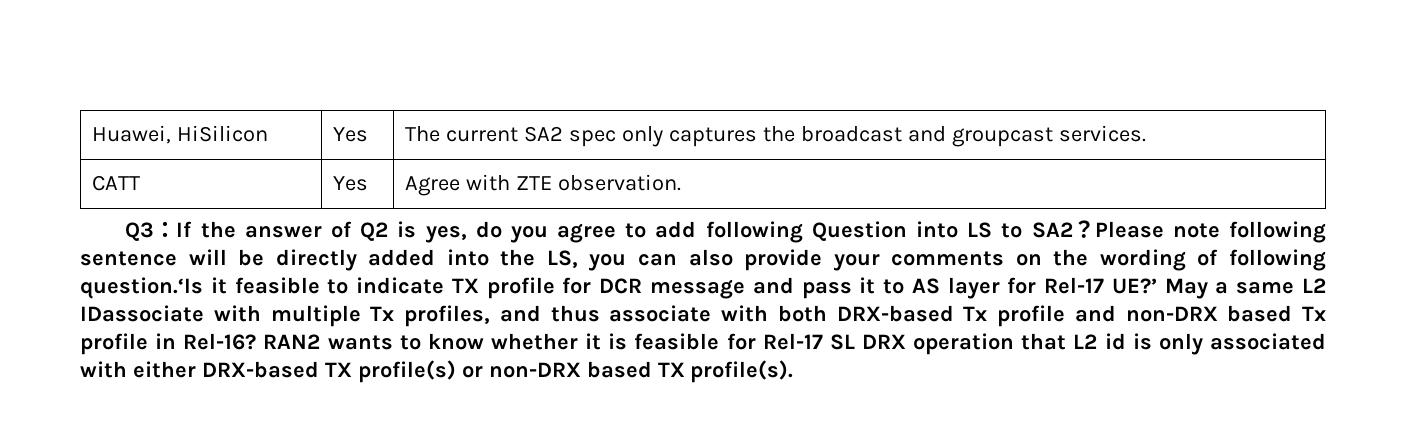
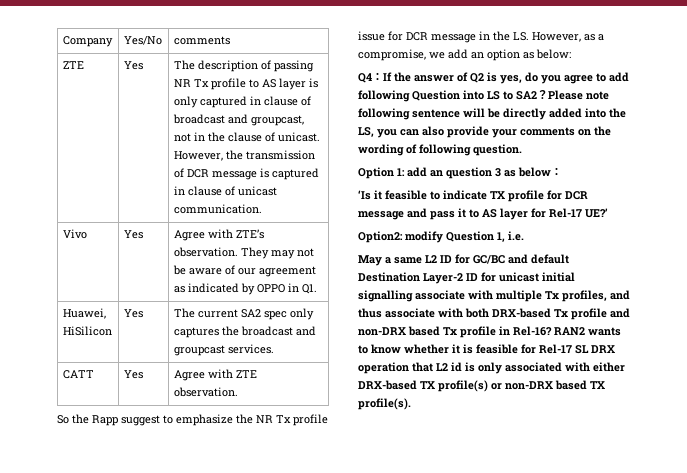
+ Company | Yes/No | comments
+ ZTE | Yes | The description of passing NR Tx profile to AS layer is only captured in clause of broadcast and groupcast, not in the clause of unicast. However, the transmission of DCR message is captured in clause of unicast communication.
+ Vivo | Yes | Agree with ZTE’s observation. They may not be aware of our agreement as indicated by OPPO in Q1.
- Q3：If the answer of Q2 is yes, do you agree to add following Question into LS to SA2？
+ So the Rapp suggest to emphasize the NR Tx profile issue for DCR message in the LS. However, as a compromise, we add an option as below:
+ Q4：If the answer of Q2 is yes, do you agree to add following Question into LS to SA2？
- Please note following sentence will be directly added into the LS, you can also provide your comments on the wording of following question.‘Is it feasible to indicate TX profile for DCR message and pass it to AS layer for Rel-17 UE?’ May a same L2 IDassociate with multiple Tx profiles, and thus associate with both DRX-based Tx profile and non-DRX based Tx profile in Rel-16?
+ Please note following sentence will be directly added into the LS, you can also provide your comments on the wording of following question.
+ Option 1: add an question 3 as below：
+ ‘Is it feasible to indicate TX profile for DCR message and pass it to AS layer for Rel-17 UE?’
+ Option2: modify Question 1, i.e.
+ May a same L2 ID for GC/BC and default Destination Layer-2 ID for unicast initial signalling associate with multiple Tx profiles, and thus associate with both DRX-based Tx profile and non-DRX based Tx profile in Rel-16?

